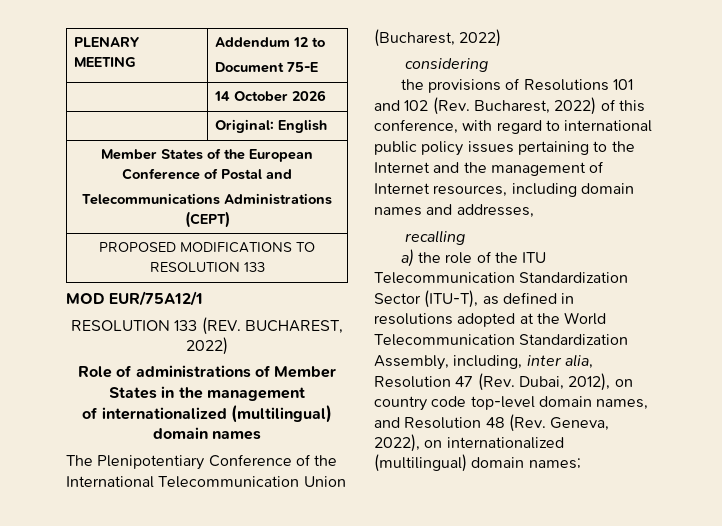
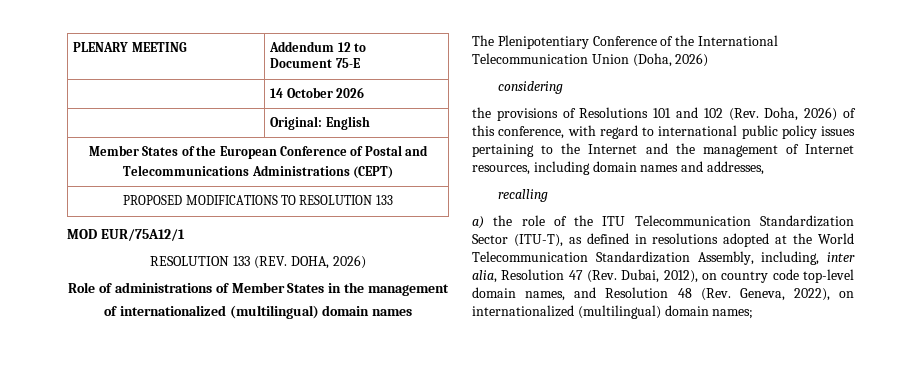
- RESOLUTION 133 (REV. BUCHAREST, 2022)
+ RESOLUTION 133 (REV. DOHA, 2026)
- The Plenipotentiary Conference of the International Telecommunication Union (Bucharest, 2022)
+ The Plenipotentiary Conference of the International Telecommunication Union (Doha, 2026)
- the provisions of Resolutions 101 and 102 (Rev. Bucharest, 2022) of this conference, with regard to international public policy issues pertaining to the Internet and the management of Internet resources, including domain names and addresses,
+ the provisions of Resolutions 101 and 102 (Rev. Doha, 2026) of this conference, with regard to international public policy issues pertaining to the Internet and the management of Internet resources, including domain names and addresses,

